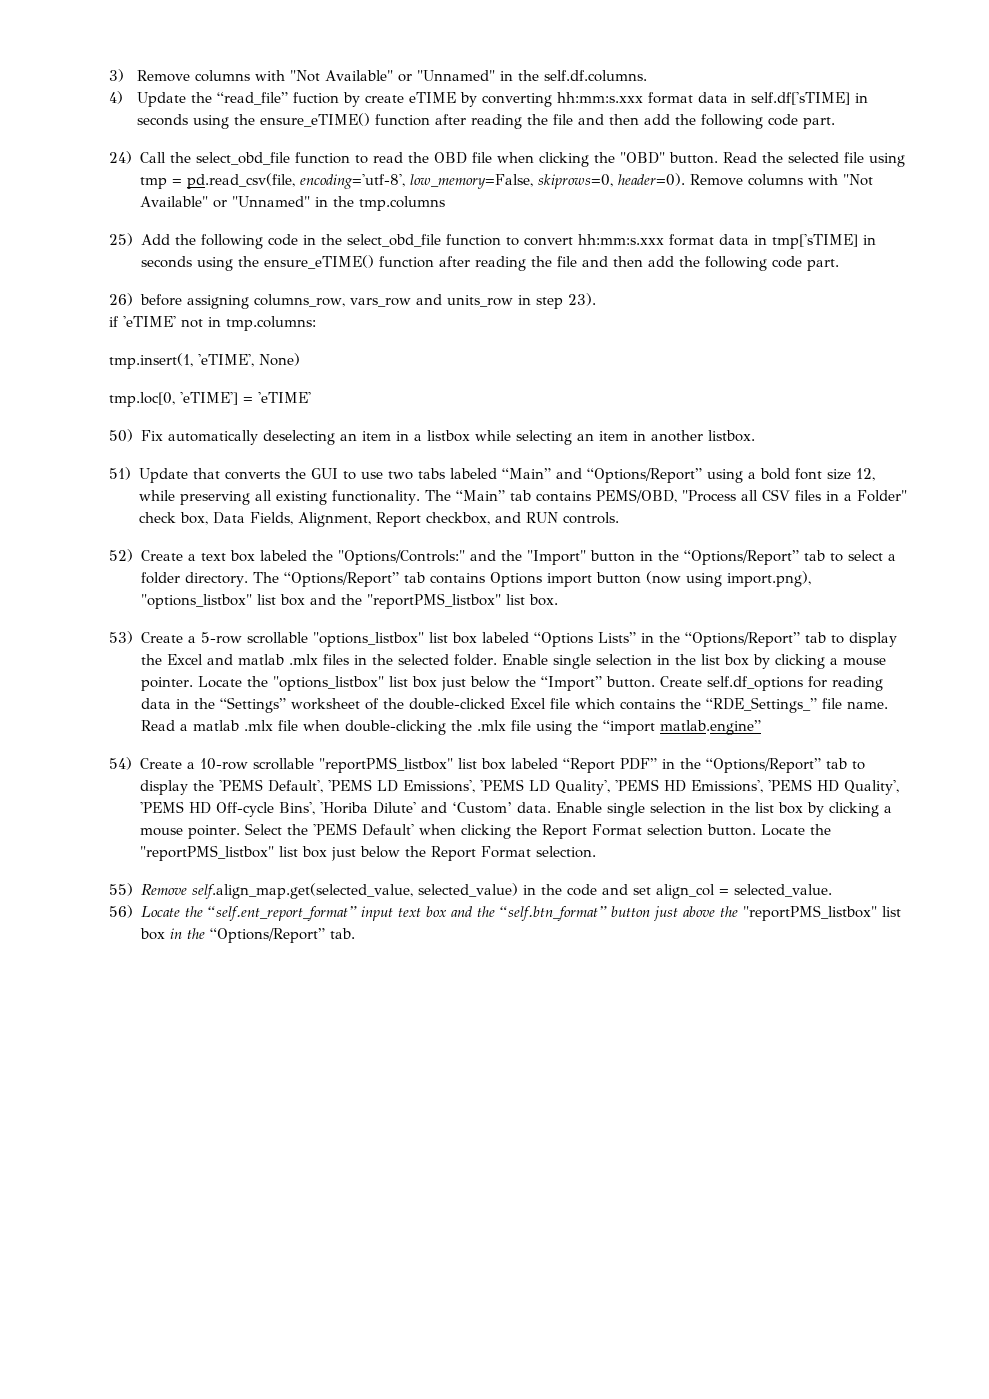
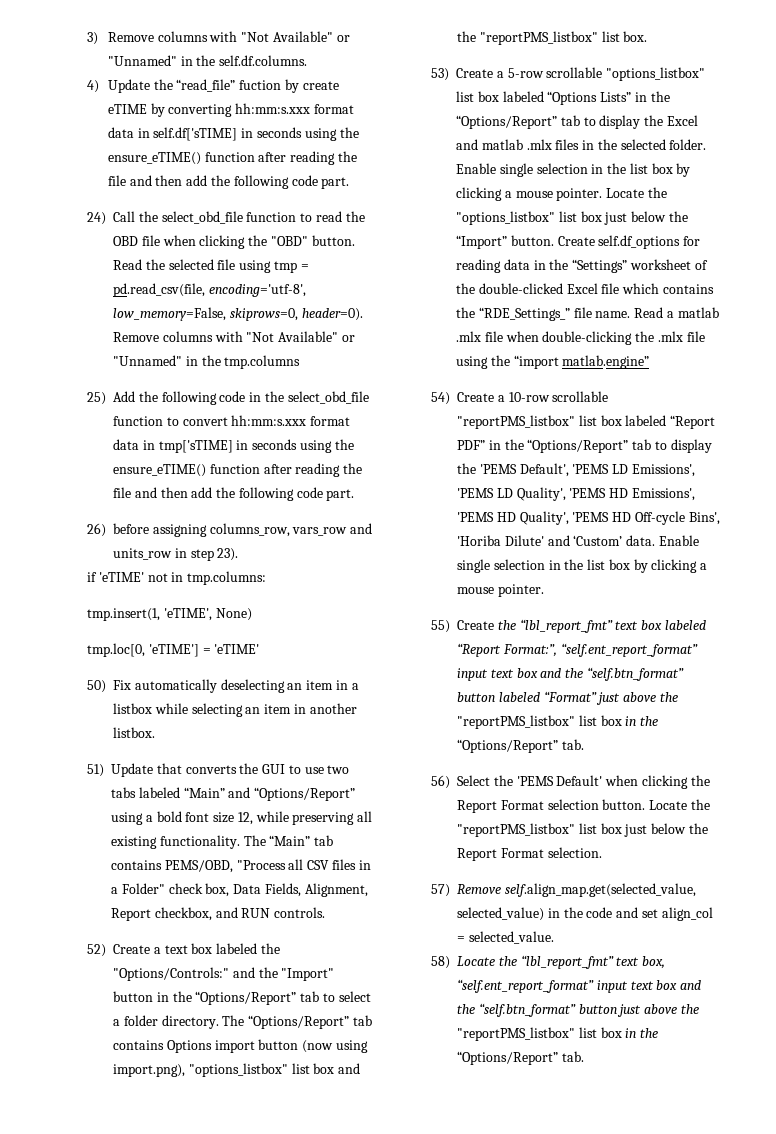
- 54) Create a 10-row scrollable "reportPMS_listbox" list box labeled “Report PDF” in the “Options/Report” tab to display the 'PEMS Default', 'PEMS LD Emissions', 'PEMS LD Quality', 'PEMS HD Emissions', 'PEMS HD Quality', 'PEMS HD Off-cycle Bins', 'Horiba Dilute' and ‘Custom’ data. Enable single selection in the list box by clicking a mouse pointer. Select the 'PEMS Default' when clicking the Report Format selection button.
+ 54) Create a 10-row scrollable "reportPMS_listbox" list box labeled “Report PDF” in the “Options/Report” tab to display the 'PEMS Default', 'PEMS LD Emissions', 'PEMS LD Quality', 'PEMS HD Emissions', 'PEMS HD Quality', 'PEMS HD Off-cycle Bins', 'Horiba Dilute' and ‘Custom’ data. Enable single selection in the list box by clicking a mouse pointer.
+ 55) Create the “lbl_report_fmt” text box labeled “Report Format:”, “self.ent_report_format” input text box and the “self.btn_format” button labeled “Format” just above the "reportPMS_listbox" list box in the “Options/Report” tab.
+ 56) Select the 'PEMS Default' when clicking the Report Format selection button.
- 55) Remove self.align_map.get(selected_value, selected_value) in the code and set align_col = selected_value.
+ 57) Remove self.align_map.get(selected_value, selected_value) in the code and set align_col = selected_value.
- 56) Locate the “self.ent_report_format” input text box and the “self.btn_format” button just above the "reportPMS_listbox" list box in the “Options/Report” tab.
+ 58) Locate the “lbl_report_fmt” text box, “self.ent_report_format” input text box and the “self.btn_format” button just above the "reportPMS_listbox" list box in the “Options/Report” tab.

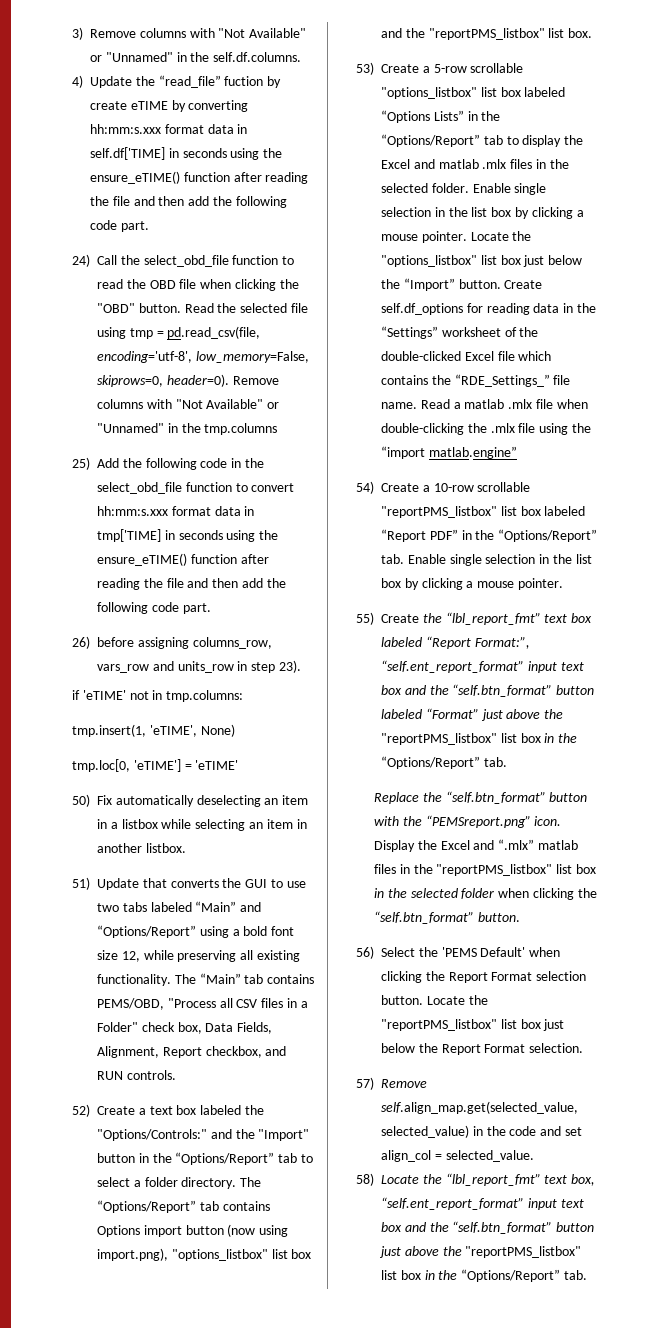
- 4) Update the “read_file” fuction by create eTIME by converting hh:mm:s.xxx format data in self.df['sTIME] in seconds using the ensure_eTIME() function after reading the file and then add the following code part.
+ 4) Update the “read_file” fuction by create eTIME by converting hh:mm:s.xxx format data in self.df['TIME] in seconds using the ensure_eTIME() function after reading the file and then add the following code part.
- 25) Add the following code in the select_obd_file function to convert hh:mm:s.xxx format data in tmp['sTIME] in seconds using the ensure_eTIME() function after reading the file and then add the following code part.
+ 25) Add the following code in the select_obd_file function to convert hh:mm:s.xxx format data in tmp['TIME] in seconds using the ensure_eTIME() function after reading the file and then add the following code part.
- 54) Create a 10-row scrollable "reportPMS_listbox" list box labeled “Report PDF” in the “Options/Report” tab to display the 'PEMS Default', 'PEMS LD Emissions', 'PEMS LD Quality', 'PEMS HD Emissions', 'PEMS HD Quality', 'PEMS HD Off-cycle Bins', 'Horiba Dilute' and ‘Custom’ data. Enable single selection in the list box by clicking a mouse pointer.
+ 54) Create a 10-row scrollable "reportPMS_listbox" list box labeled “Report PDF” in the “Options/Report” tab. Enable single selection in the list box by clicking a mouse pointer.
+ Replace the “self.btn_format” button with the “PEMSreport.png” icon. Display the Excel and “.mlx” matlab files in the "reportPMS_listbox" list box in the selected folder when clicking the “self.btn_format” button.

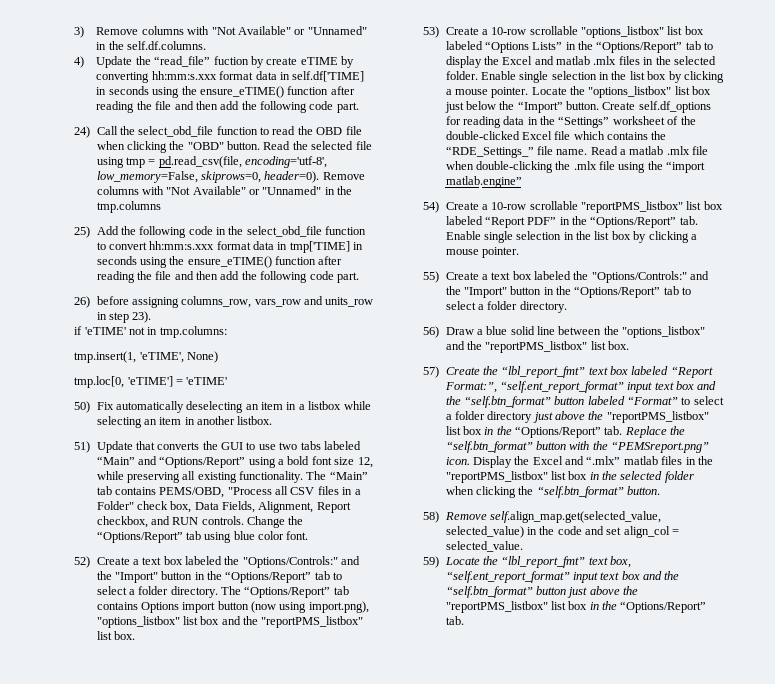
+ Change the “Options/Report” tab using blue color font.
- 53) Create a 5-row scrollable "options_listbox" list box labeled “Options Lists” in the “Options/Report” tab to display the Excel and matlab .mlx files in the selected folder.
+ 53) Create a 10-row scrollable "options_listbox" list box labeled “Options Lists” in the “Options/Report” tab to display the Excel and matlab .mlx files in the selected folder.
- 55) Create the “lbl_report_fmt” text box labeled “Report Format:”, “self.ent_report_format” input text box and the “self.btn_format” button labeled “Format” just above the "reportPMS_listbox" list box in the “Options/Report” tab.
- Replace the “self.btn_format” button with the “PEMSreport.png” icon.
+ 55) Create a text box labeled the "Options/Controls:" and the "Import" button in the “Options/Report” tab to select a folder directory.
+ 56) Draw a blue solid line between the "options_listbox" and the "reportPMS_listbox" list box.
+ 57) Create the “lbl_report_fmt” text box labeled “Report Format:”, “self.ent_report_format” input text box and the “self.btn_format” button labeled “Format” to select a folder directory just above the "reportPMS_listbox" list box in the “Options/Report” tab. Replace the “self.btn_format” button with the “PEMSreport.png” icon.
- 56) Select the 'PEMS Default' when clicking the Report Format selection button. Locate the "reportPMS_listbox" list box just below the Report Format selection.
- 57) Remove self.align_map.get(selected_value, selected_value) in the code and set align_col = selected_value.
+ 58) Remove self.align_map.get(selected_value, selected_value) in the code and set align_col = selected_value.
- 58) Locate the “lbl_report_fmt” text box, “self.ent_report_format” input text box and the “self.btn_format” button just above the "reportPMS_listbox" list box in the “Options/Report” tab.
+ 59) Locate the “lbl_report_fmt” text box, “self.ent_report_format” input text box and the “self.btn_format” button just above the "reportPMS_listbox" list box in the “Options/Report” tab.

